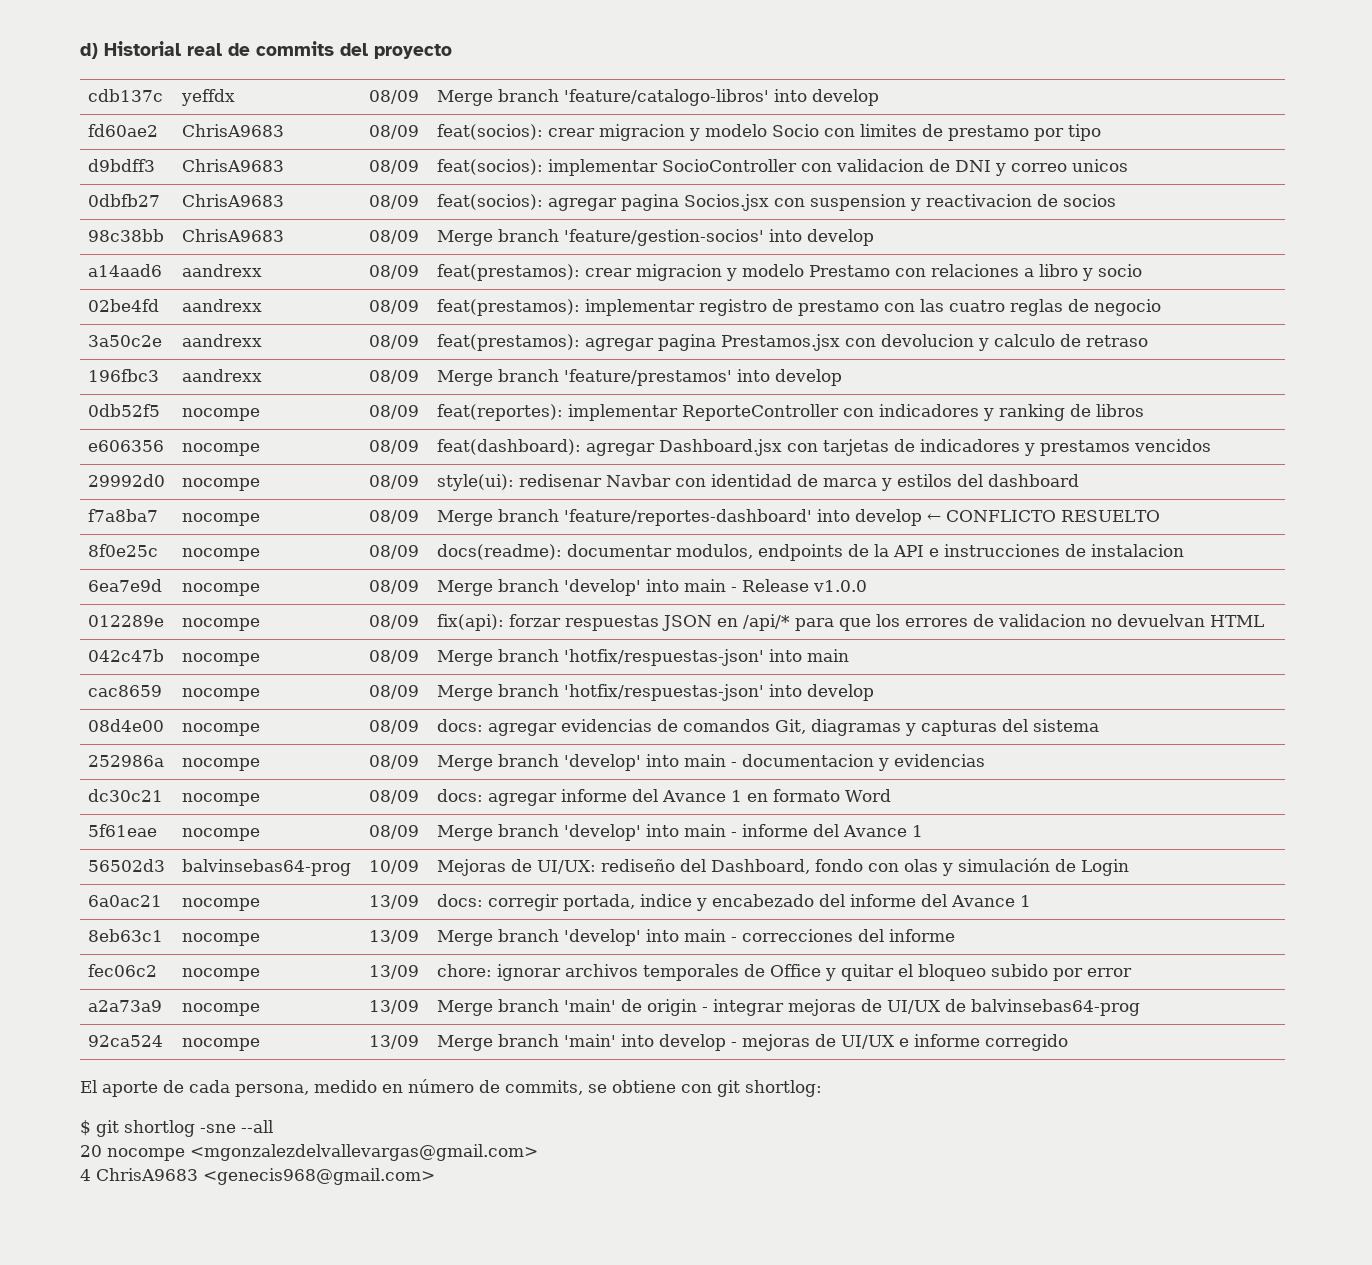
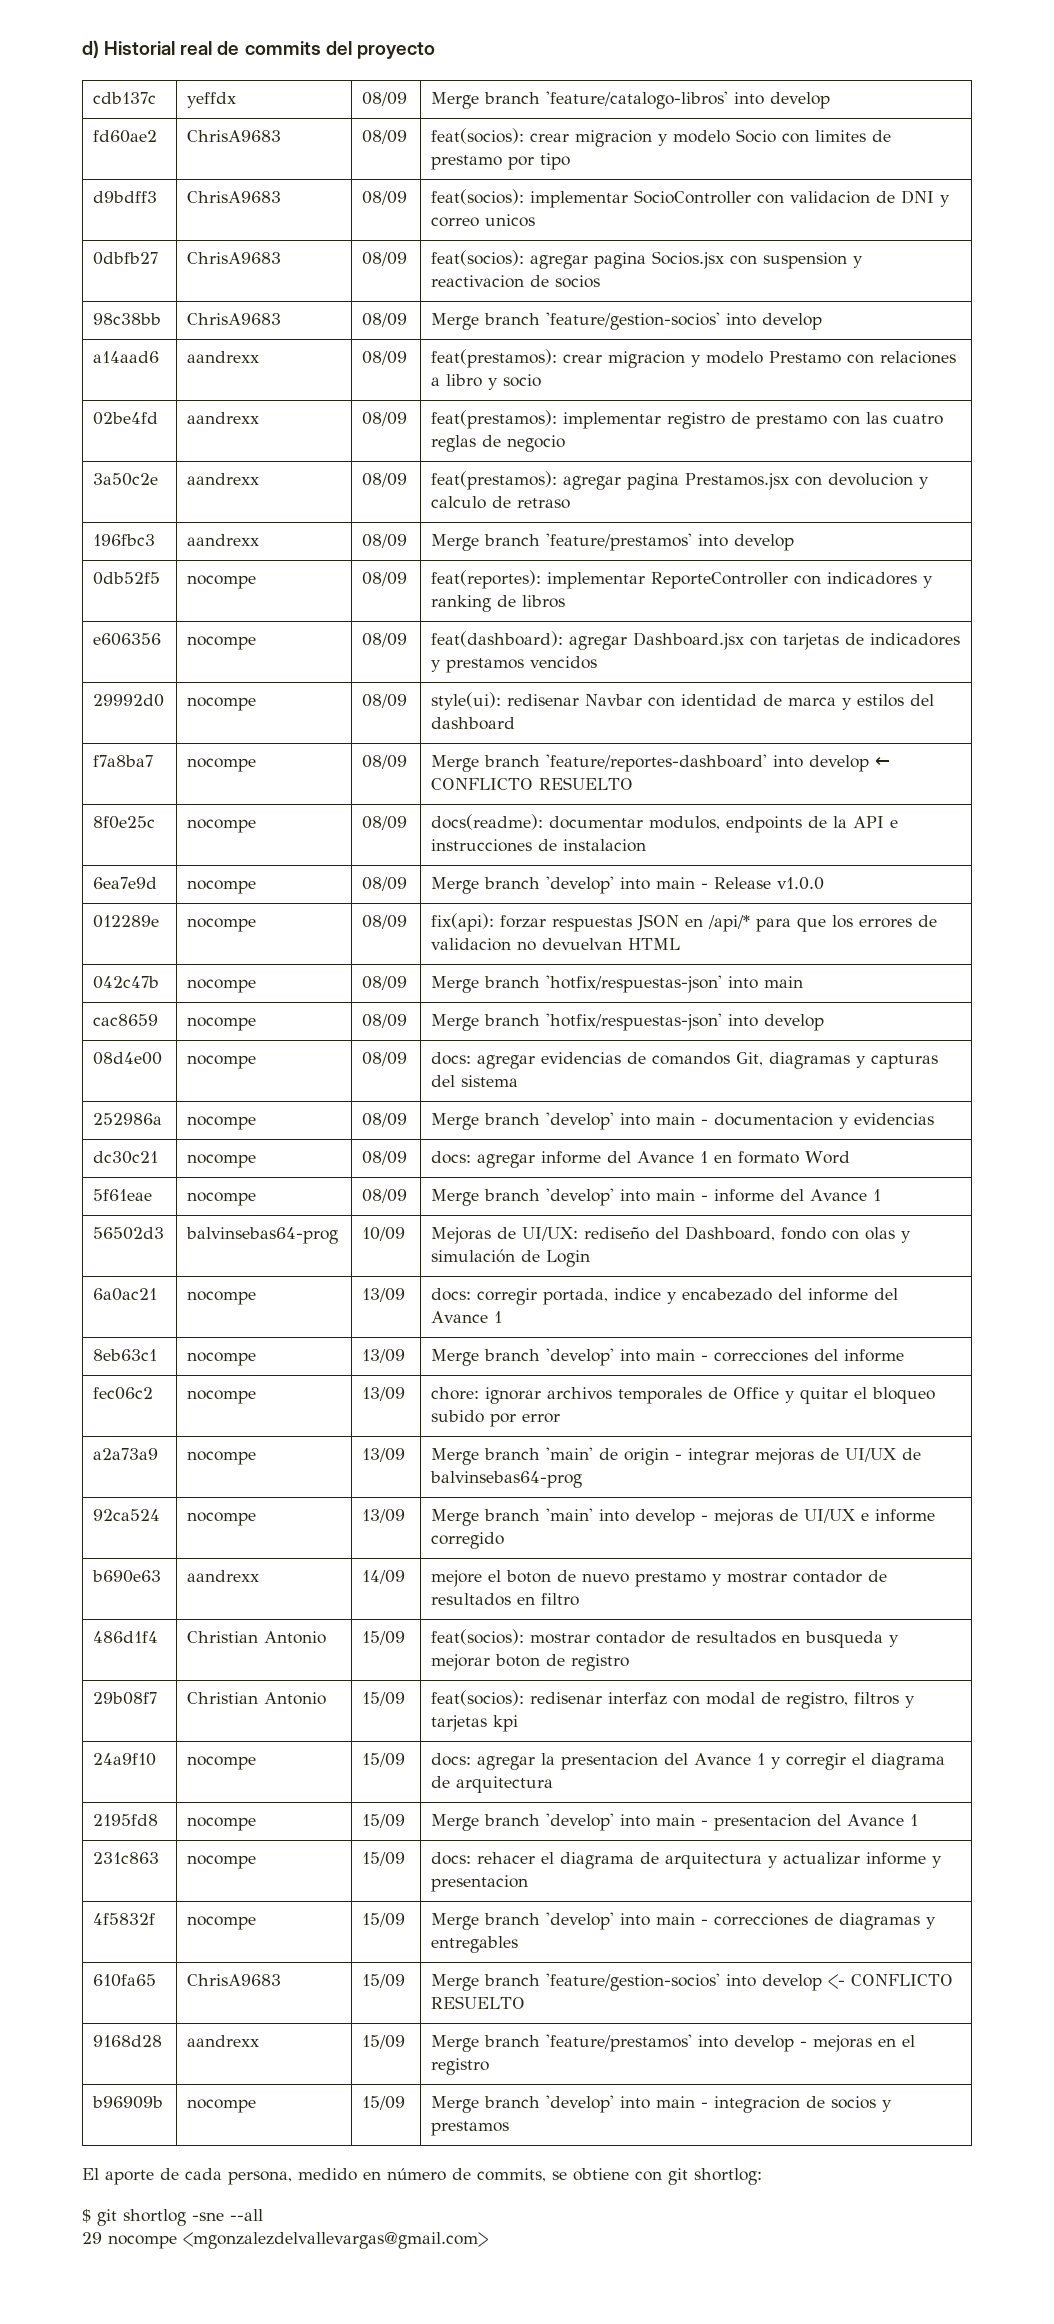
+ b690e63 | aandrexx | 14/09 | mejore el boton de nuevo prestamo y mostrar contador de resultados en filtro
+ 486d1f4 | Christian Antonio | 15/09 | feat(socios): mostrar contador de resultados en busqueda y mejorar boton de registro
+ 29b08f7 | Christian Antonio | 15/09 | feat(socios): redisenar interfaz con modal de registro, filtros y tarjetas kpi
+ 24a9f10 | nocompe | 15/09 | docs: agregar la presentacion del Avance 1 y corregir el diagrama de arquitectura
+ 2195fd8 | nocompe | 15/09 | Merge branch 'develop' into main - presentacion del Avance 1
+ 231c863 | nocompe | 15/09 | docs: rehacer el diagrama de arquitectura y actualizar informe y presentacion
+ 4f5832f | nocompe | 15/09 | Merge branch 'develop' into main - correcciones de diagramas y entregables
+ 610fa65 | ChrisA9683 | 15/09 | Merge branch 'feature/gestion-socios' into develop <- CONFLICTO RESUELTO
+ 9168d28 | aandrexx | 15/09 | Merge branch 'feature/prestamos' into develop - mejoras en el registro
+ b96909b | nocompe | 15/09 | Merge branch 'develop' into main - integracion de socios y prestamos
- 20 nocompe <mgonzalezdelvallevargas@gmail.com>
+ 29 nocompe <mgonzalezdelvallevargas@gmail.com>
- 4 ChrisA9683 <genecis968@gmail.com>

